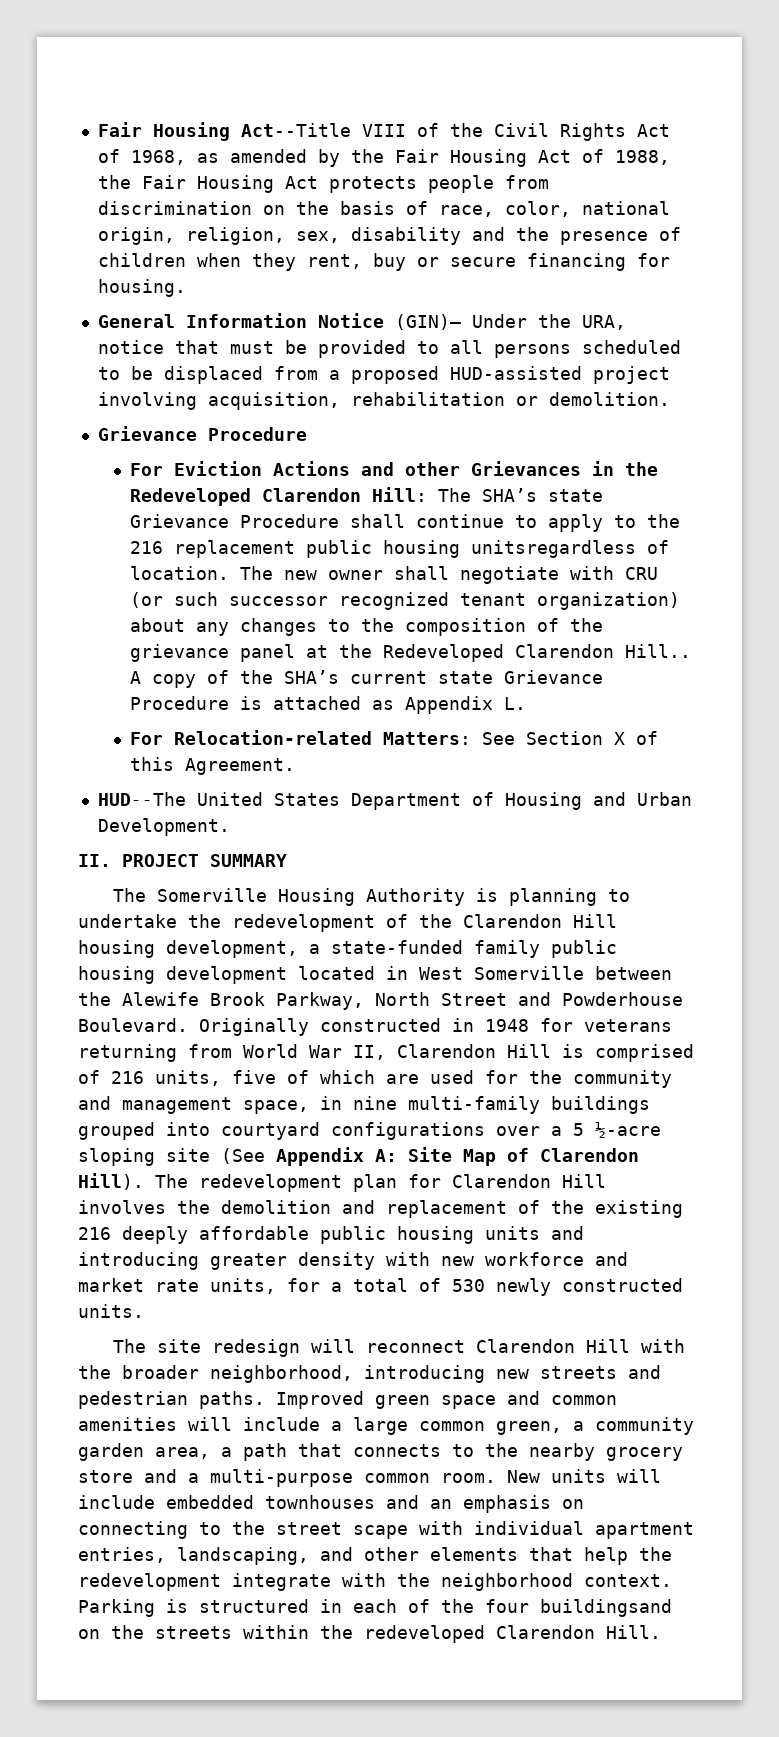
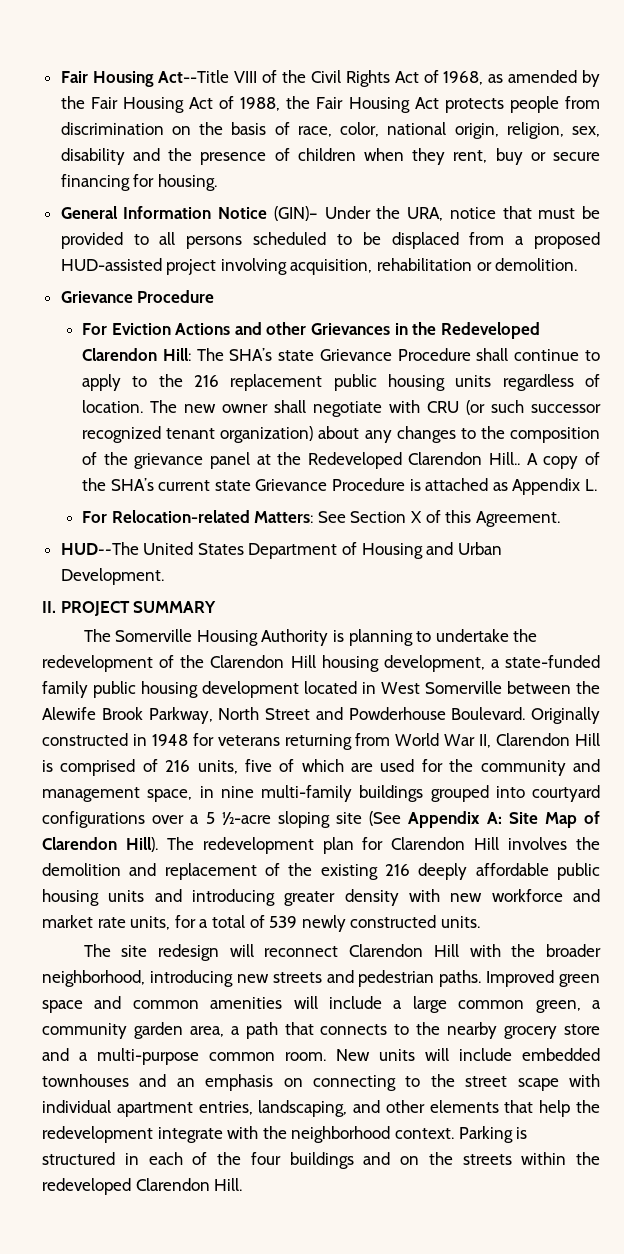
- For Eviction Actions and other Grievances in the Redeveloped Clarendon Hill: The SHA’s state Grievance Procedure shall continue to apply to the 216 replacement public housing unitsregardless of location.
+ For Eviction Actions and other Grievances in the Redeveloped Clarendon Hill: The SHA’s state Grievance Procedure shall continue to apply to the 216 replacement public housing units regardless of location.
- The redevelopment plan for Clarendon Hill involves the demolition and replacement of the existing 216 deeply affordable public housing units and introducing greater density with new workforce and market rate units, for a total of 530 newly constructed units.
+ The redevelopment plan for Clarendon Hill involves the demolition and replacement of the existing 216 deeply affordable public housing units and introducing greater density with new workforce and market rate units, for a total of 539 newly constructed units.
- Parking is structured in each of the four buildingsand on the streets within the redeveloped Clarendon Hill.
+ Parking is structured in each of the four buildings and on the streets within the redeveloped Clarendon Hill.

